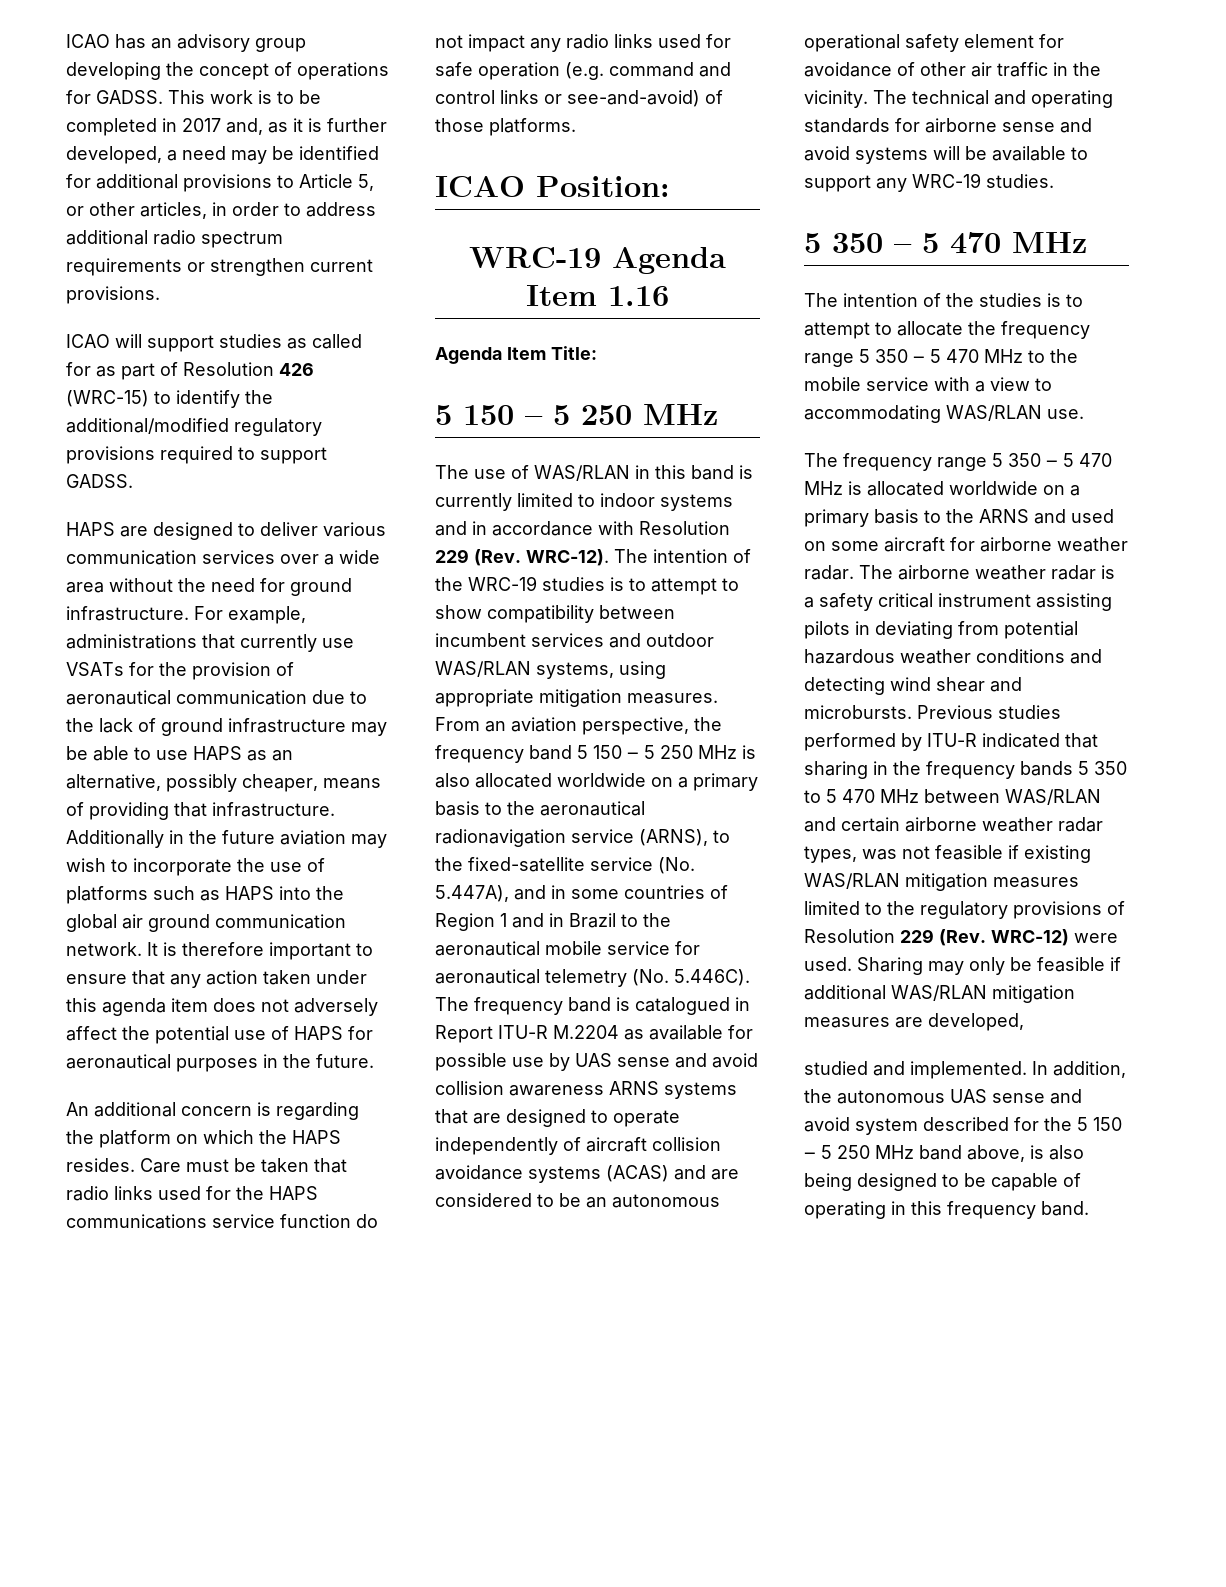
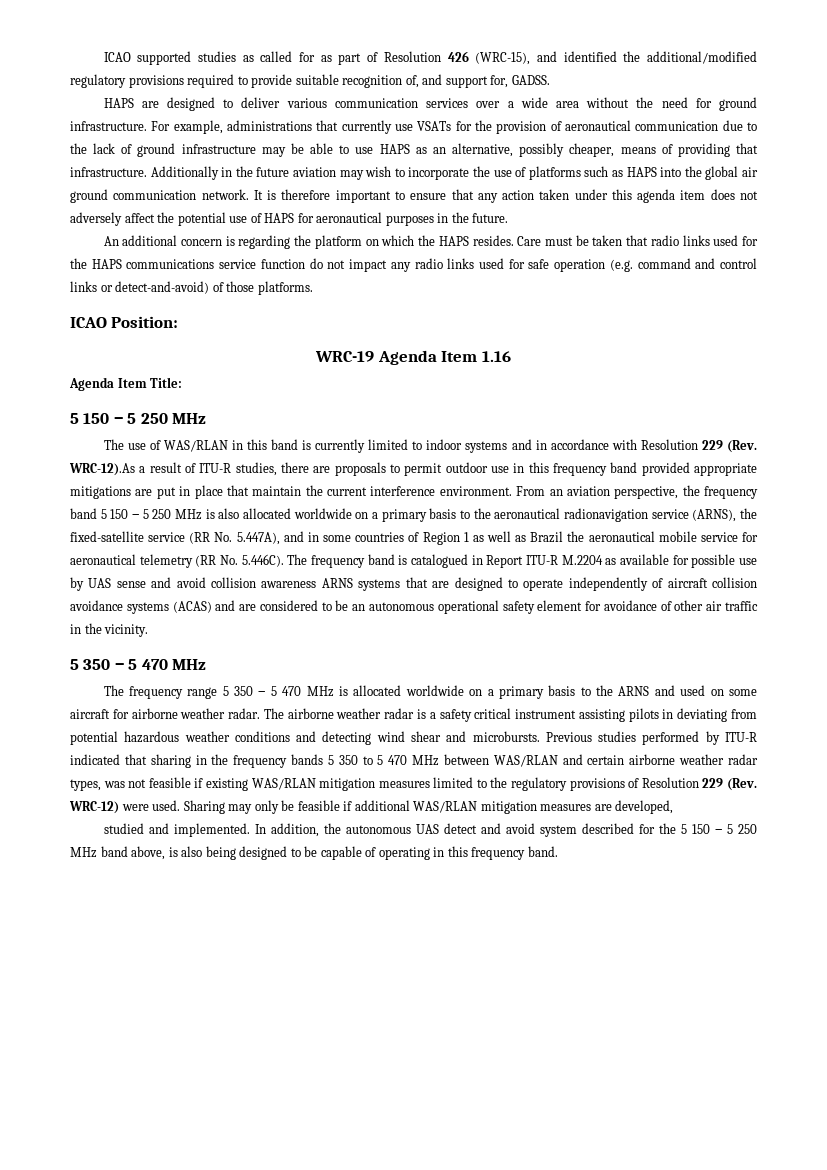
- ICAO has an advisory group developing the concept of operations for GADSS. This work is to be completed in 2017 and, as it is further developed, a need may be identified for additional provisions to Article 5, or other articles, in order to address additional radio spectrum requirements or strengthen current provisions.
- ICAO will support studies as called for as part of Resolution 426 (WRC-15) to identify the additional/modified regulatory provisions required to support GADSS.
+ ICAO supported studies as called for as part of Resolution 426 (WRC-15), and identified the additional/modified regulatory provisions required to provide suitable recognition of, and support for, GADSS.
- Care must be taken that radio links used for the HAPS communications service function do not impact any radio links used for safe operation (e.g. command and control links or see-and-avoid) of those platforms.
+ Care must be taken that radio links used for the HAPS communications service function do not impact any radio links used for safe operation (e.g. command and control links or detect-and-avoid) of those platforms.
- The use of WAS/RLAN in this band is currently limited to indoor systems and in accordance with Resolution 229 (Rev. WRC-12). The intention of the WRC-19 studies is to attempt to show compatibility between incumbent services and outdoor WAS/RLAN systems, using appropriate mitigation measures.
+ The use of WAS/RLAN in this band is currently limited to indoor systems and in accordance with Resolution 229 (Rev. WRC-12).As a result of ITU-R studies, there are proposals to permit outdoor use in this frequency band provided appropriate mitigations are put in place that maintain the current interference environment.
- From an aviation perspective, the frequency band 5 150 ‒ 5 250 MHz is also allocated worldwide on a primary basis to the aeronautical radionavigation service (ARNS), to the fixed-satellite service (No. 5.447A), and in some countries of Region 1 and in Brazil to the aeronautical mobile service for aeronautical telemetry (No. 5.446C). The frequency band is catalogued in Report ITU-R M.2204 as available for possible use by UAS sense and avoid collision awareness ARNS systems that are designed to operate independently of aircraft collision avoidance systems (ACAS) and are considered to be an autonomous operational safety element for avoidance of other air traffic in the vicinity. The technical and operating standards for airborne sense and avoid systems will be available to support any WRC-19 studies.
+ From an aviation perspective, the frequency band 5 150 ‒ 5 250 MHz is also allocated worldwide on a primary basis to the aeronautical radionavigation service (ARNS), the fixed-satellite service (RR No. 5.447A), and in some countries of Region 1 as well as Brazil the aeronautical mobile service for aeronautical telemetry (RR No. 5.446C). The frequency band is catalogued in Report ITU-R M.2204 as available for possible use by UAS sense and avoid collision awareness ARNS systems that are designed to operate independently of aircraft collision avoidance systems (ACAS) and are considered to be an autonomous operational safety element for avoidance of other air traffic in the vicinity.
  5 350 ‒ 5 470 MHz
- The intention of the studies is to attempt to allocate the frequency range 5 350 ‒ 5 470 MHz to the mobile service with a view to accommodating WAS/RLAN use.
- In addition, the autonomous UAS sense and avoid system described for the 5 150 ‒ 5 250 MHz band above, is also being designed to be capable of operating in this frequency band.
+ In addition, the autonomous UAS detect and avoid system described for the 5 150 ‒ 5 250 MHz band above, is also being designed to be capable of operating in this frequency band.

